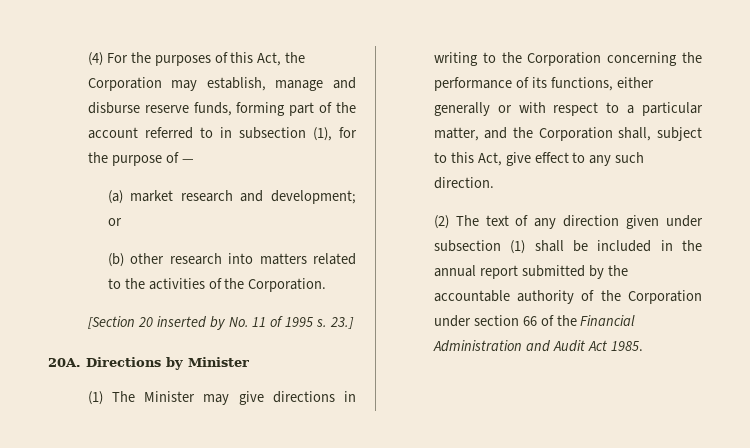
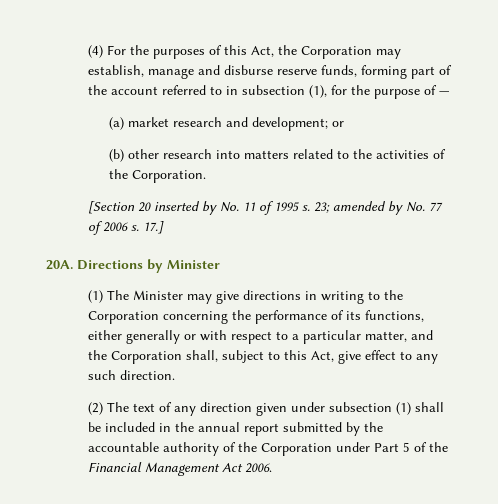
- 23.]
+ 23; amended by No. 77 of 2006 s. 17.]
- (2) The text of any direction given under subsection (1) shall be included in the annual report submitted by the accountable authority of the Corporation under section 66 of the Financial Administration and Audit Act 1985.
+ (2) The text of any direction given under subsection (1) shall be included in the annual report submitted by the accountable authority of the Corporation under Part 5 of the Financial Management Act 2006.

